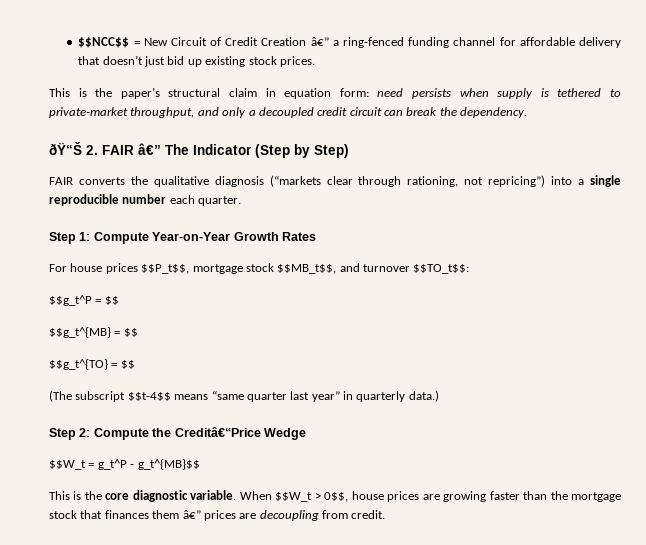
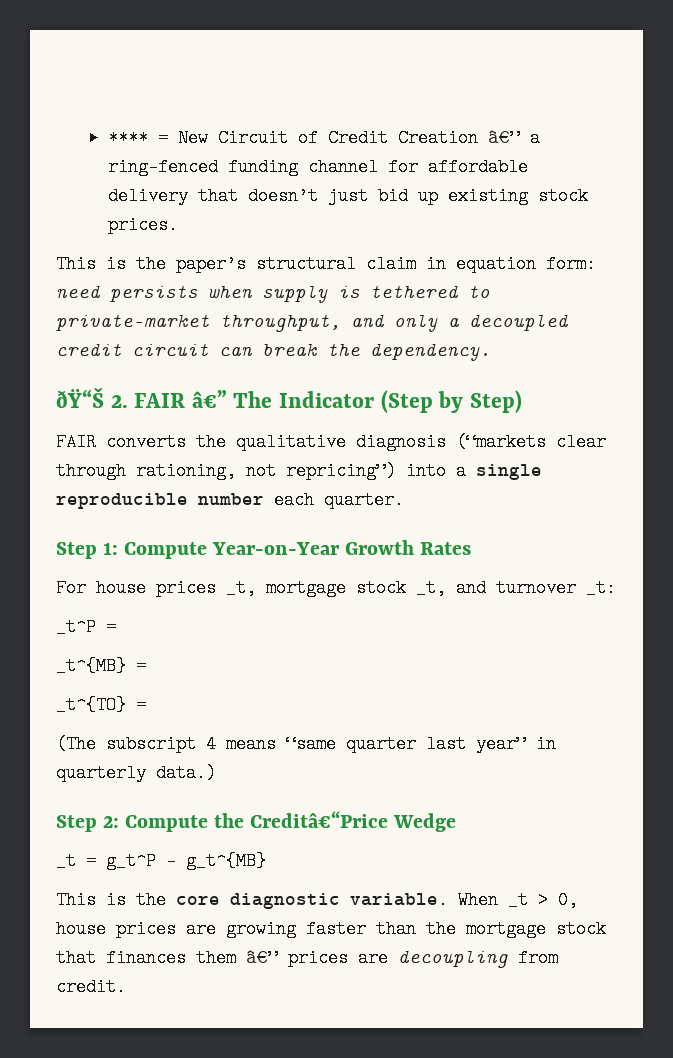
- $$NCC$$ = New Circuit of Credit Creation â€” a ring-fenced funding channel for affordable delivery that doesn’t just bid up existing stock prices.
+ **** = New Circuit of Credit Creation â€” a ring-fenced funding channel for affordable delivery that doesn’t just bid up existing stock prices.
- For house prices $$P_t$$, mortgage stock $$MB_t$$, and turnover $$TO_t$$:
- $$g_t^P = $$
- $$g_t^{MB} = $$
- $$g_t^{TO} = $$
+ For house prices _t, mortgage stock _t, and turnover _t:
+ _t^P =
+ _t^{MB} =
+ _t^{TO} =
- (The subscript $$t-4$$ means “same quarter last year” in quarterly data.)
+ (The subscript 4 means “same quarter last year” in quarterly data.)
- $$W_t = g_t^P - g_t^{MB}$$
+ _t = g_t^P - g_t^{MB}
- When $$W_t > 0$$, house prices are growing faster than the mortgage stock that finances them â€” prices are decoupling from credit.
+ When _t > 0, house prices are growing faster than the mortgage stock that finances them â€” prices are decoupling from credit.

